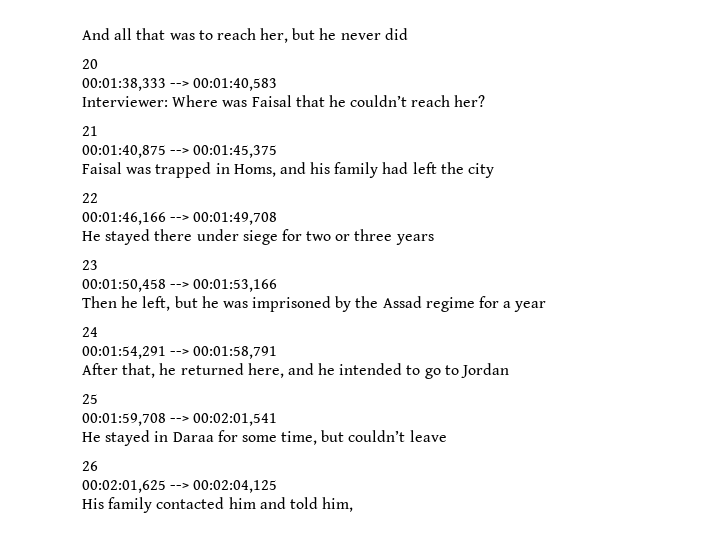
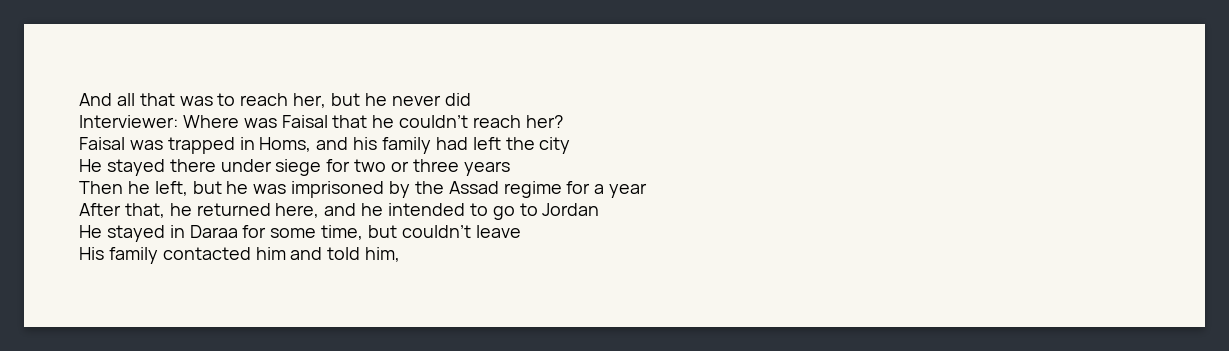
- 20
- 00:01:38,333 --> 00:01:40,583
- 21
- 00:01:40,875 --> 00:01:45,375
- 22
- 00:01:46,166 --> 00:01:49,708
- 23
- 00:01:50,458 --> 00:01:53,166
- 24
- 00:01:54,291 --> 00:01:58,791
- 25
- 00:01:59,708 --> 00:02:01,541
- 26
- 00:02:01,625 --> 00:02:04,125

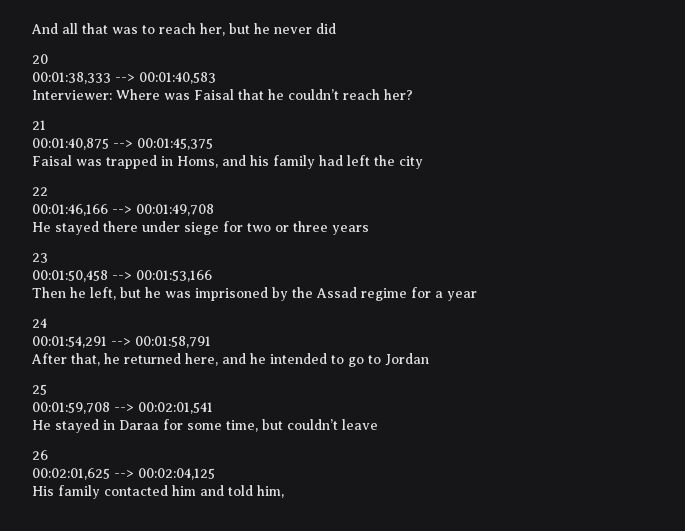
+ 20
+ 00:01:38,333 --> 00:01:40,583
+ 21
+ 00:01:40,875 --> 00:01:45,375
+ 22
+ 00:01:46,166 --> 00:01:49,708
+ 23
+ 00:01:50,458 --> 00:01:53,166
+ 24
+ 00:01:54,291 --> 00:01:58,791
+ 25
+ 00:01:59,708 --> 00:02:01,541
+ 26
+ 00:02:01,625 --> 00:02:04,125

